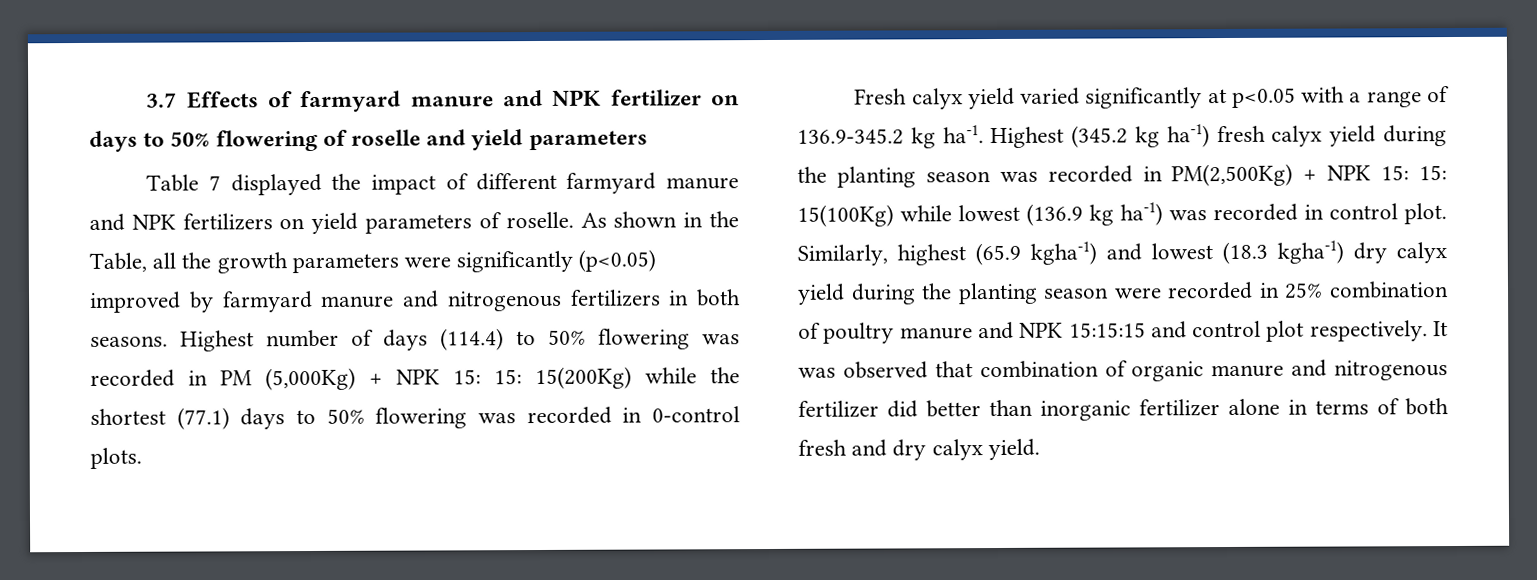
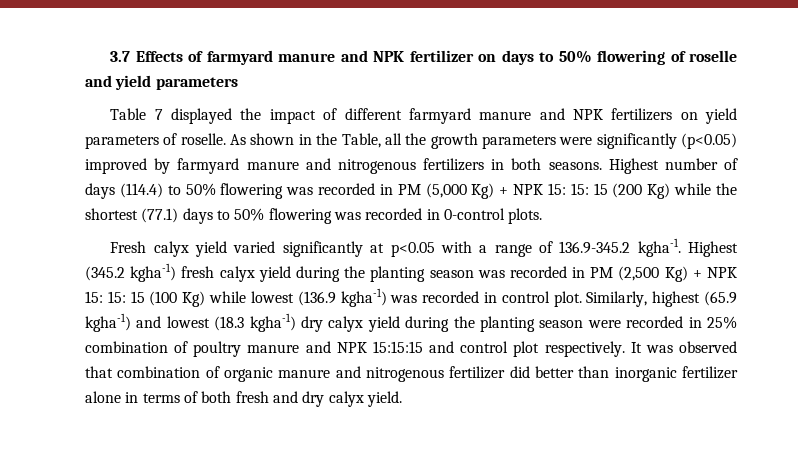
- Highest number of days (114.4) to 50% flowering was recorded in PM (5,000Kg) + NPK 15: 15: 15(200Kg) while the shortest (77.1) days to 50% flowering was recorded in 0-control plots.
+ Highest number of days (114.4) to 50% flowering was recorded in PM (5,000 Kg) + NPK 15: 15: 15 (200 Kg) while the shortest (77.1) days to 50% flowering was recorded in 0-control plots.
- Fresh calyx yield varied significantly at p<0.05 with a range of 136.9-345.2 kg ha-1. Highest (345.2 kg ha-1) fresh calyx yield during the planting season was recorded in PM(2,500Kg) + NPK 15: 15: 15(100Kg) while lowest (136.9 kg ha-1) was recorded in control plot.
+ Fresh calyx yield varied significantly at p<0.05 with a range of 136.9-345.2 kgha-1. Highest (345.2 kgha-1) fresh calyx yield during the planting season was recorded in PM (2,500 Kg) + NPK 15: 15: 15 (100 Kg) while lowest (136.9 kgha-1) was recorded in control plot.

